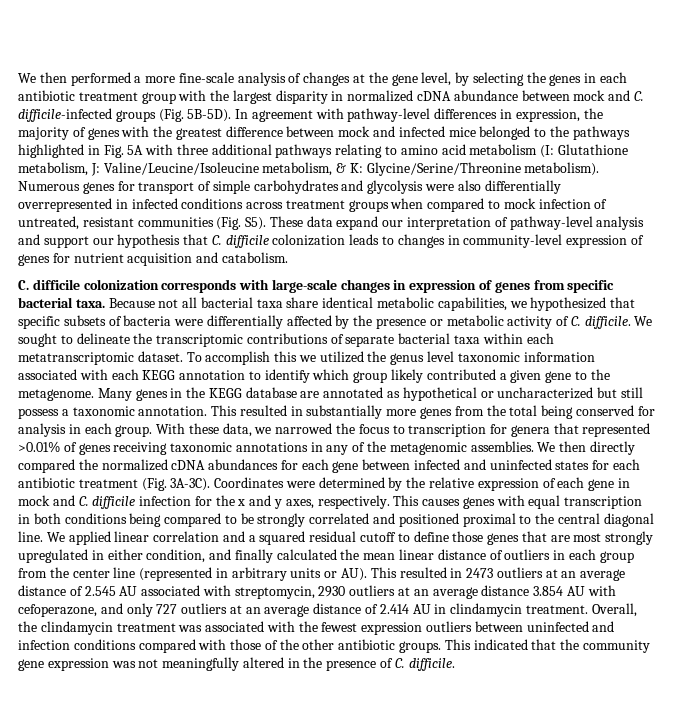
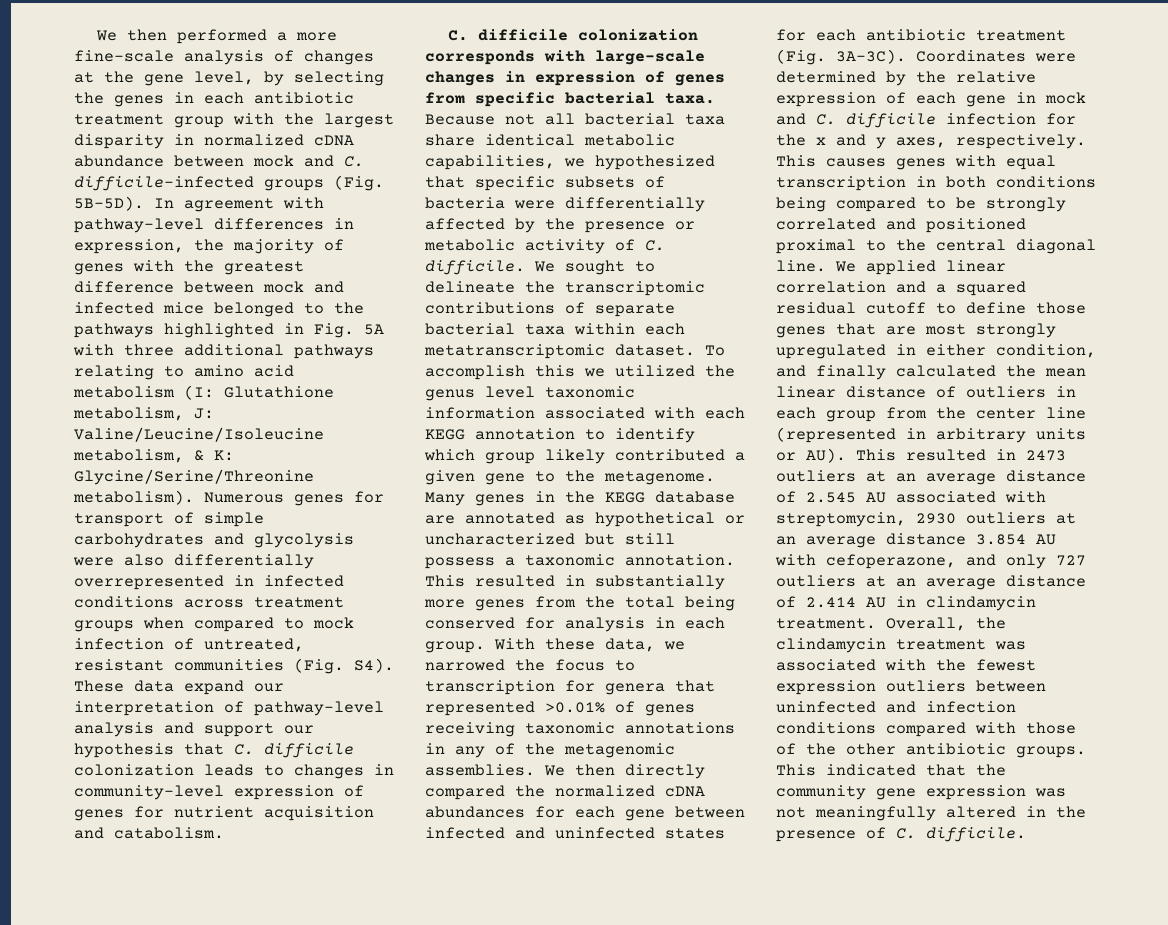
- Numerous genes for transport of simple carbohydrates and glycolysis were also differentially overrepresented in infected conditions across treatment groups when compared to mock infection of untreated, resistant communities (Fig. S5). These data expand our interpretation of pathway-level analysis and support our hypothesis that C. difficile colonization leads to changes in community-level expression of genes for nutrient acquisition and catabolism.
+ Numerous genes for transport of simple carbohydrates and glycolysis were also differentially overrepresented in infected conditions across treatment groups when compared to mock infection of untreated, resistant communities (Fig. S4). These data expand our interpretation of pathway-level analysis and support our hypothesis that C. difficile colonization leads to changes in community-level expression of genes for nutrient acquisition and catabolism.

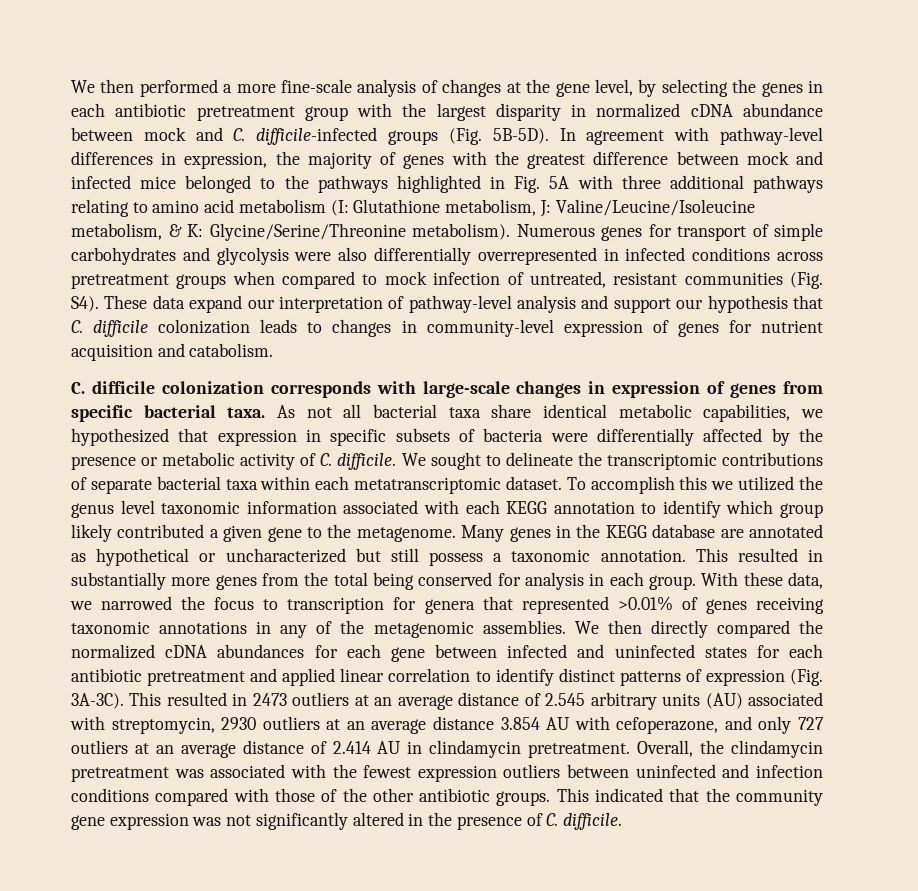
- We then performed a more fine-scale analysis of changes at the gene level, by selecting the genes in each antibiotic treatment group with the largest disparity in normalized cDNA abundance between mock and C. difficile-infected groups (Fig. 5B-5D).
+ We then performed a more fine-scale analysis of changes at the gene level, by selecting the genes in each antibiotic pretreatment group with the largest disparity in normalized cDNA abundance between mock and C. difficile-infected groups (Fig. 5B-5D).
- Numerous genes for transport of simple carbohydrates and glycolysis were also differentially overrepresented in infected conditions across treatment groups when compared to mock infection of untreated, resistant communities (Fig. S4). These data expand our interpretation of pathway-level analysis and support our hypothesis that C. difficile colonization leads to changes in community-level expression of genes for nutrient acquisition and catabolism.
+ Numerous genes for transport of simple carbohydrates and glycolysis were also differentially overrepresented in infected conditions across pretreatment groups when compared to mock infection of untreated, resistant communities (Fig. S4). These data expand our interpretation of pathway-level analysis and support our hypothesis that C. difficile colonization leads to changes in community-level expression of genes for nutrient acquisition and catabolism.
- Because not all bacterial taxa share identical metabolic capabilities, we hypothesized that specific subsets of bacteria were differentially affected by the presence or metabolic activity of C. difficile.
+ As not all bacterial taxa share identical metabolic capabilities, we hypothesized that expression in specific subsets of bacteria were differentially affected by the presence or metabolic activity of C. difficile.
- We then directly compared the normalized cDNA abundances for each gene between infected and uninfected states for each antibiotic treatment (Fig. 3A-3C). Coordinates were determined by the relative expression of each gene in mock and C. difficile infection for the x and y axes, respectively. This causes genes with equal transcription in both conditions being compared to be strongly correlated and positioned proximal to the central diagonal line. We applied linear correlation and a squared residual cutoff to define those genes that are most strongly upregulated in either condition, and finally calculated the mean linear distance of outliers in each group from the center line (represented in arbitrary units or AU). This resulted in 2473 outliers at an average distance of 2.545 AU associated with streptomycin, 2930 outliers at an average distance 3.854 AU with cefoperazone, and only 727 outliers at an average distance of 2.414 AU in clindamycin treatment.
+ We then directly compared the normalized cDNA abundances for each gene between infected and uninfected states for each antibiotic pretreatment and applied linear correlation to identify distinct patterns of expression (Fig. 3A-3C). This resulted in 2473 outliers at an average distance of 2.545 arbitrary units (AU) associated with streptomycin, 2930 outliers at an average distance 3.854 AU with cefoperazone, and only 727 outliers at an average distance of 2.414 AU in clindamycin pretreatment.
- Overall, the clindamycin treatment was associated with the fewest expression outliers between uninfected and infection conditions compared with those of the other antibiotic groups.
+ Overall, the clindamycin pretreatment was associated with the fewest expression outliers between uninfected and infection conditions compared with those of the other antibiotic groups.
- This indicated that the community gene expression was not meaningfully altered in the presence of C. difficile.
+ This indicated that the community gene expression was not significantly altered in the presence of C. difficile.

